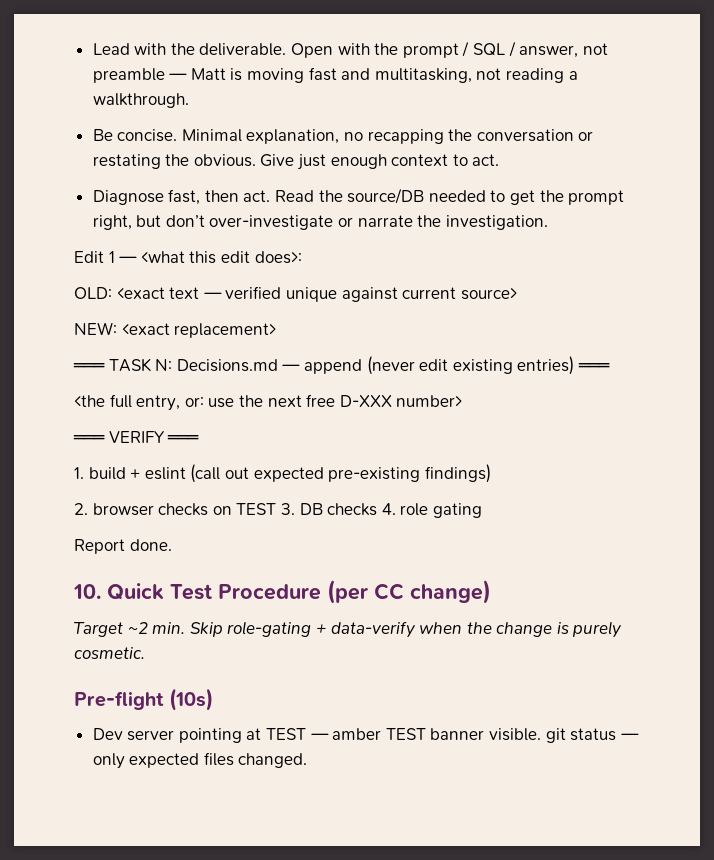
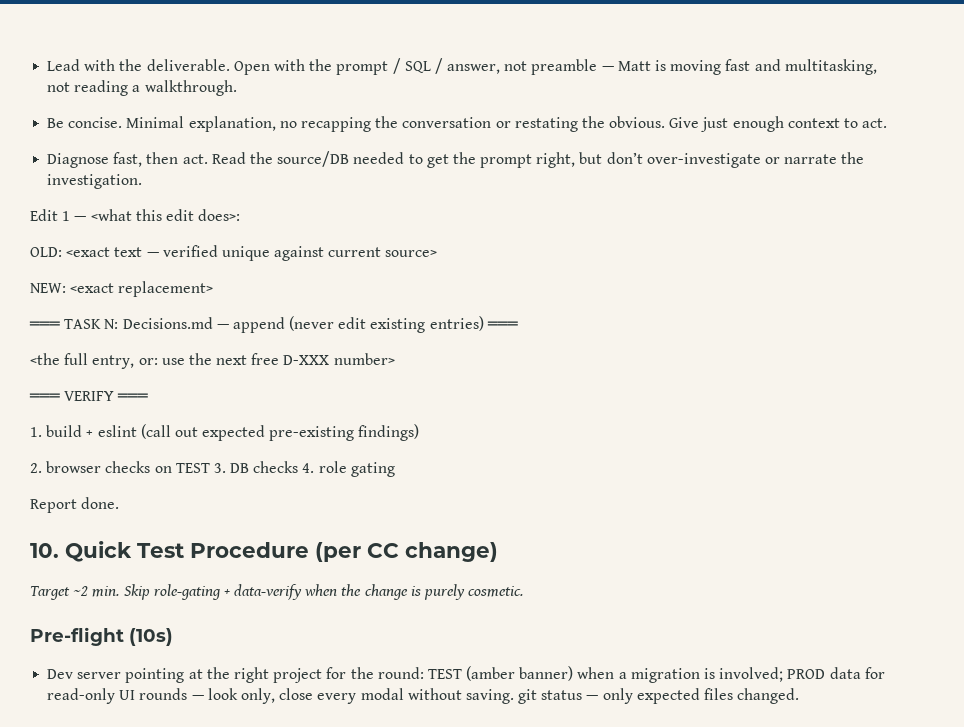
- Dev server pointing at TEST — amber TEST banner visible. git status — only expected files changed.
+ Dev server pointing at the right project for the round: TEST (amber banner) when a migration is involved; PROD data for read-only UI rounds — look only, close every modal without saving. git status — only expected files changed.

